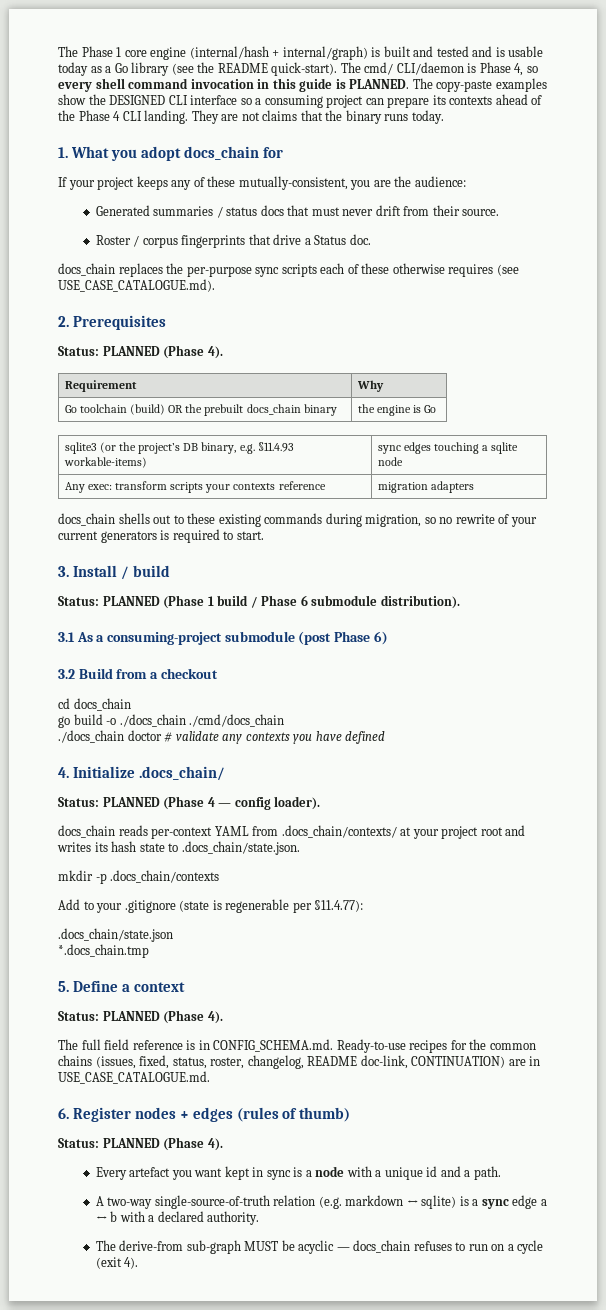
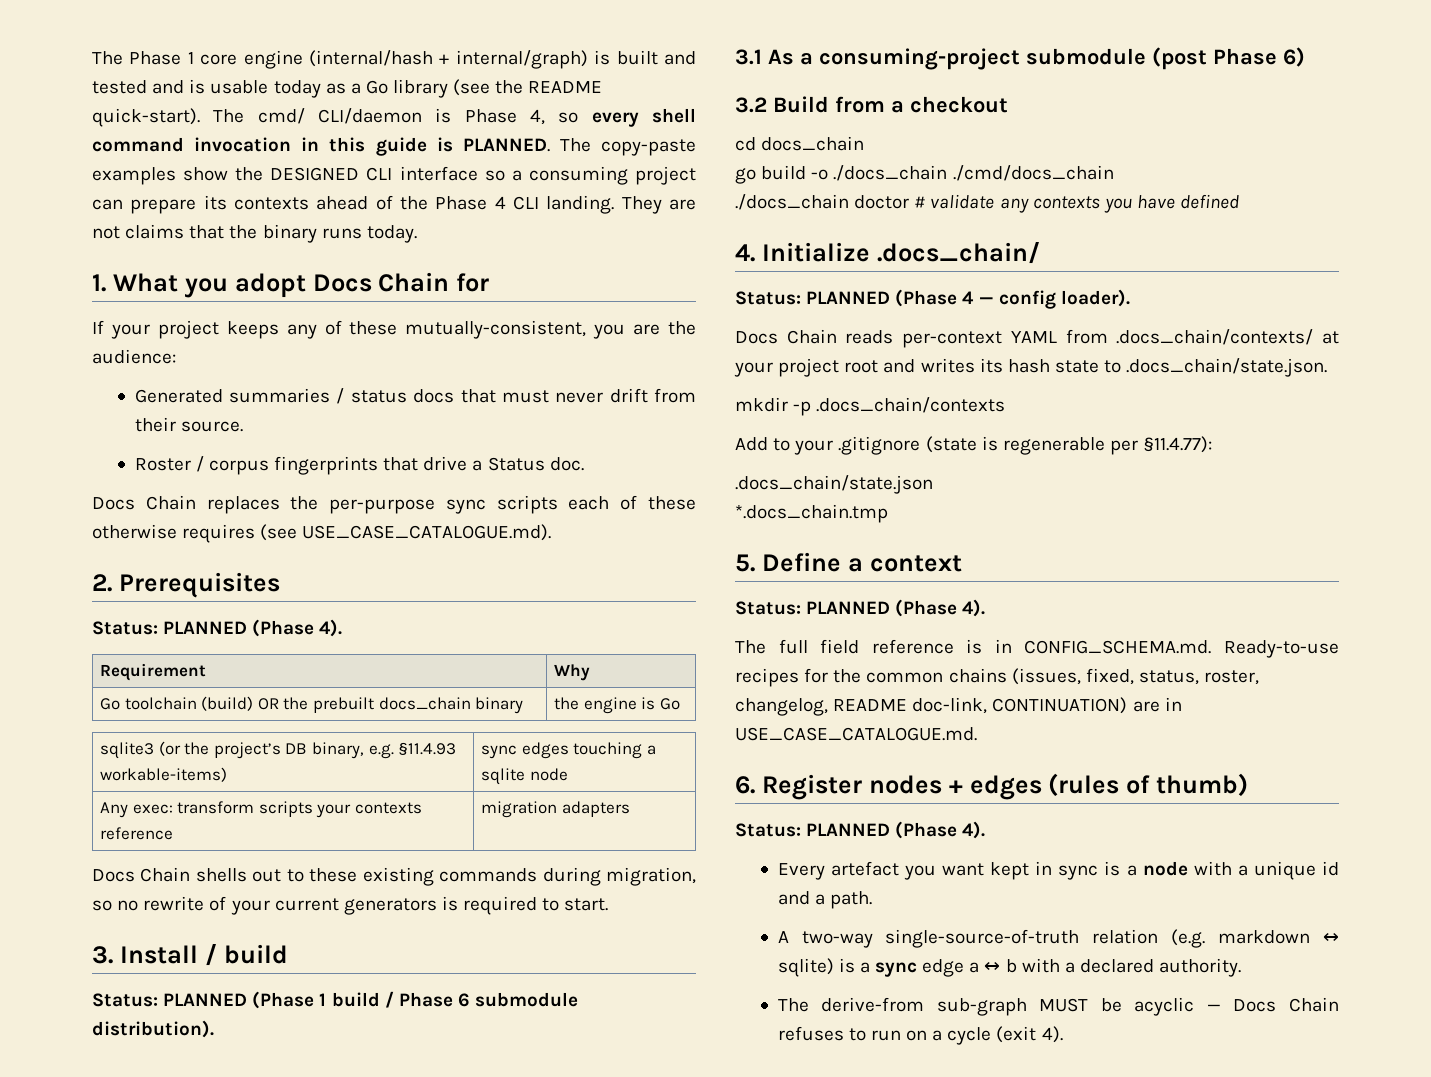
- 1. What you adopt docs_chain for
+ 1. What you adopt Docs Chain for
- docs_chain replaces the per-purpose sync scripts each of these otherwise requires (see USE_CASE_CATALOGUE.md).
+ Docs Chain replaces the per-purpose sync scripts each of these otherwise requires (see USE_CASE_CATALOGUE.md).
- docs_chain shells out to these existing commands during migration, so no rewrite of your current generators is required to start.
+ Docs Chain shells out to these existing commands during migration, so no rewrite of your current generators is required to start.
- docs_chain reads per-context YAML from .docs_chain/contexts/ at your project root and writes its hash state to .docs_chain/state.json.
+ Docs Chain reads per-context YAML from .docs_chain/contexts/ at your project root and writes its hash state to .docs_chain/state.json.
- The derive-from sub-graph MUST be acyclic — docs_chain refuses to run on a cycle (exit 4).
+ The derive-from sub-graph MUST be acyclic — Docs Chain refuses to run on a cycle (exit 4).

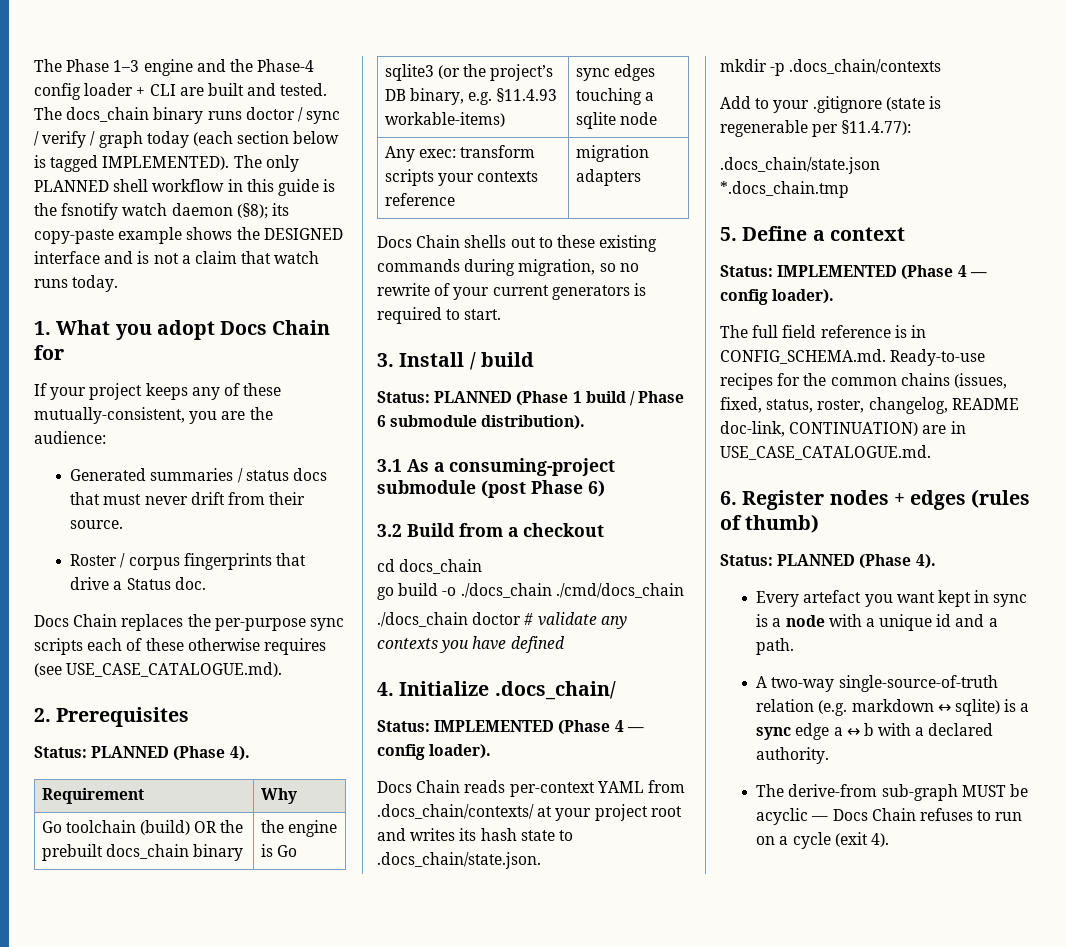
- The Phase 1 core engine (internal/hash + internal/graph) is built and tested and is usable today as a Go library (see the README quick-start). The cmd/ CLI/daemon is Phase 4, so every shell command invocation in this guide is PLANNED. The copy-paste examples show the DESIGNED CLI interface so a consuming project can prepare its contexts ahead of the Phase 4 CLI landing. They are not claims that the binary runs today.
+ The Phase 1–3 engine and the Phase-4 config loader + CLI are built and tested. The docs_chain binary runs doctor / sync / verify / graph today (each section below is tagged IMPLEMENTED). The only PLANNED shell workflow in this guide is the fsnotify watch daemon (§8); its copy-paste example shows the DESIGNED interface and is not a claim that watch runs today.
  4. Initialize .docs_chain/
- Status: PLANNED (Phase 4 — config loader).
+ Status: IMPLEMENTED (Phase 4 — config loader).
  5. Define a context
- Status: PLANNED (Phase 4).
+ Status: IMPLEMENTED (Phase 4 — config loader).

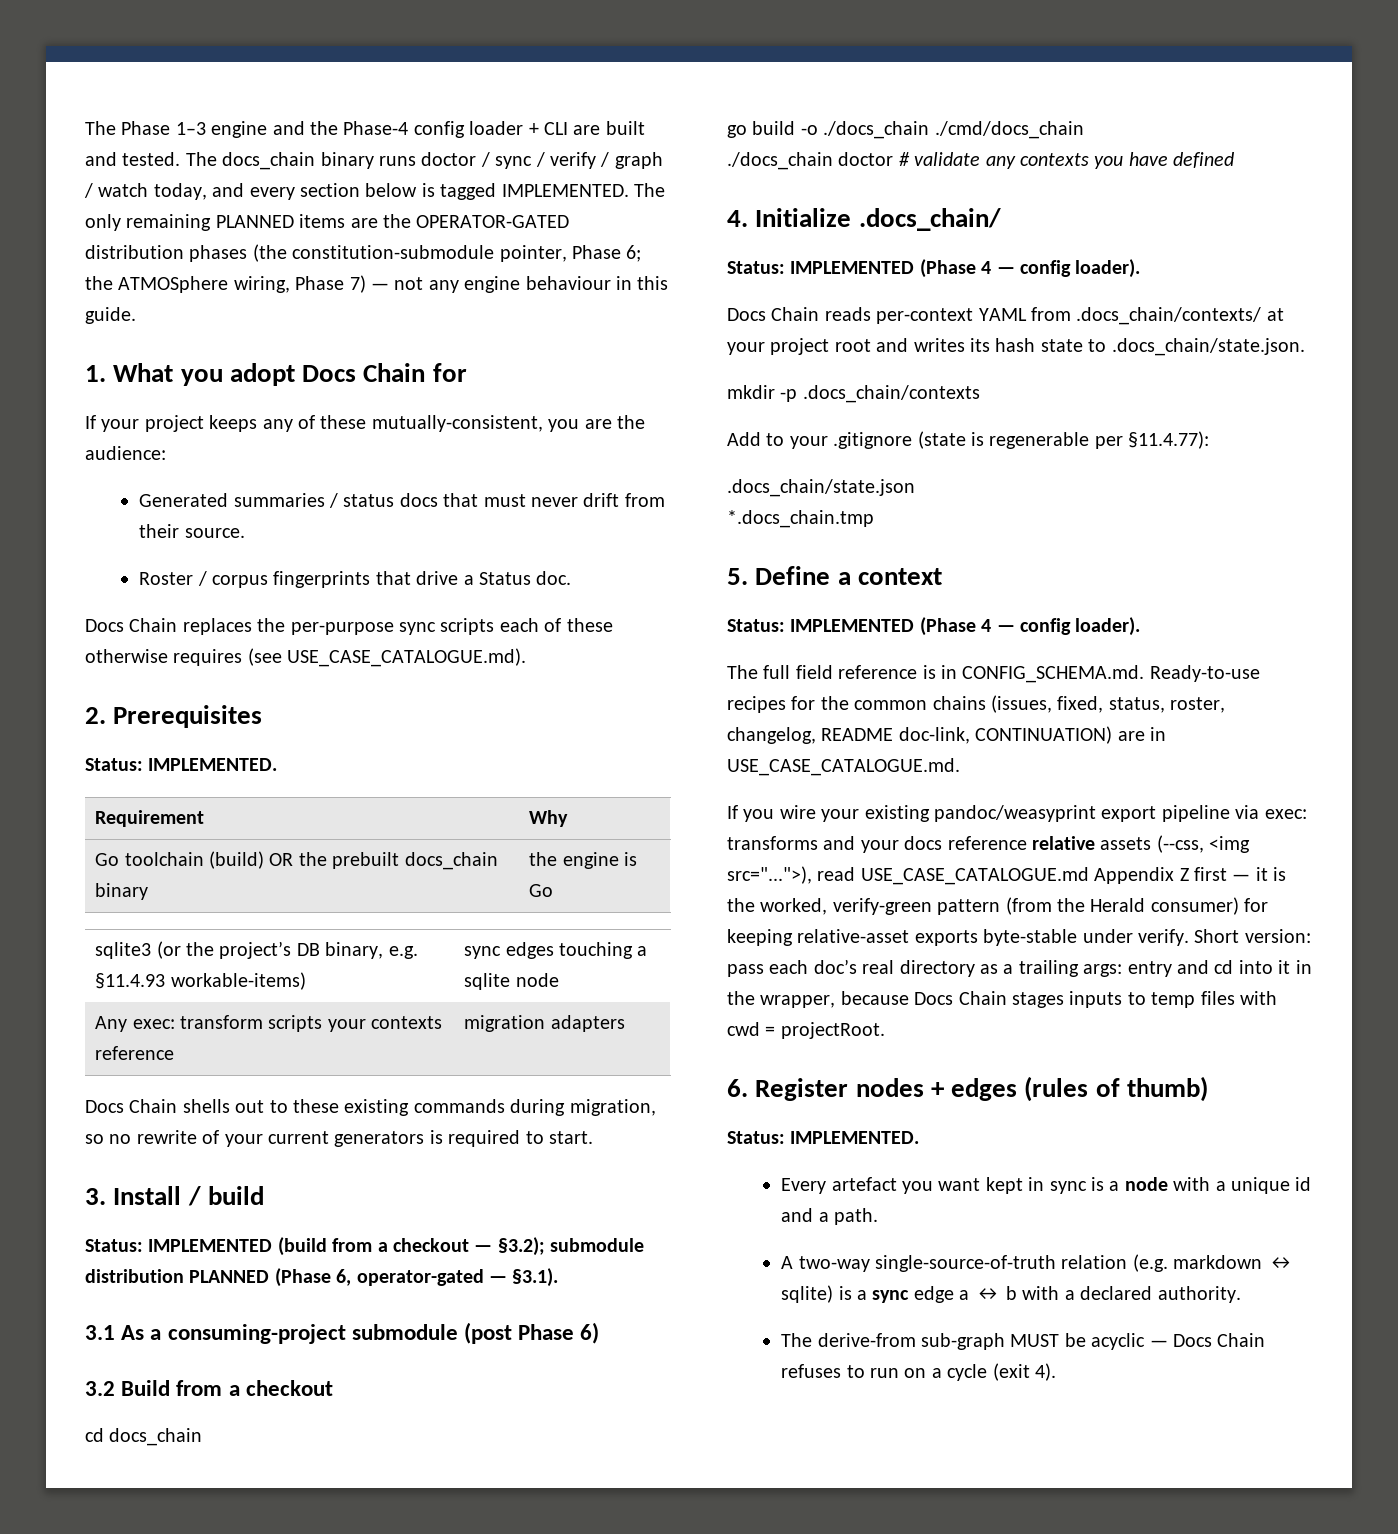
- The docs_chain binary runs doctor / sync / verify / graph today (each section below is tagged IMPLEMENTED).
+ The docs_chain binary runs doctor / sync / verify / graph / watch today, and every section below is tagged IMPLEMENTED.
- The only PLANNED shell workflow in this guide is the fsnotify watch daemon (§8); its copy-paste example shows the DESIGNED interface and is not a claim that watch runs today.
+ The only remaining PLANNED items are the OPERATOR-GATED distribution phases (the constitution-submodule pointer, Phase 6; the ATMOSphere wiring, Phase 7) — not any engine behaviour in this guide.
  2. Prerequisites
- Status: PLANNED (Phase 4).
+ Status: IMPLEMENTED.
- Status: PLANNED (Phase 1 build / Phase 6 submodule distribution).
+ Status: IMPLEMENTED (build from a checkout — §3.2); submodule distribution PLANNED (Phase 6, operator-gated — §3.1).
+ If you wire your existing pandoc/weasyprint export pipeline via exec: transforms and your docs reference relative assets (--css, <img src="...">), read USE_CASE_CATALOGUE.md Appendix Z first — it is the worked, verify-green pattern (from the Herald consumer) for keeping relative-asset exports byte-stable under verify. Short version: pass each doc’s real directory as a trailing args: entry and cd into it in the wrapper, because Docs Chain stages inputs to temp files with cwd = projectRoot.
  6. Register nodes + edges (rules of thumb)
- Status: PLANNED (Phase 4).
+ Status: IMPLEMENTED.

